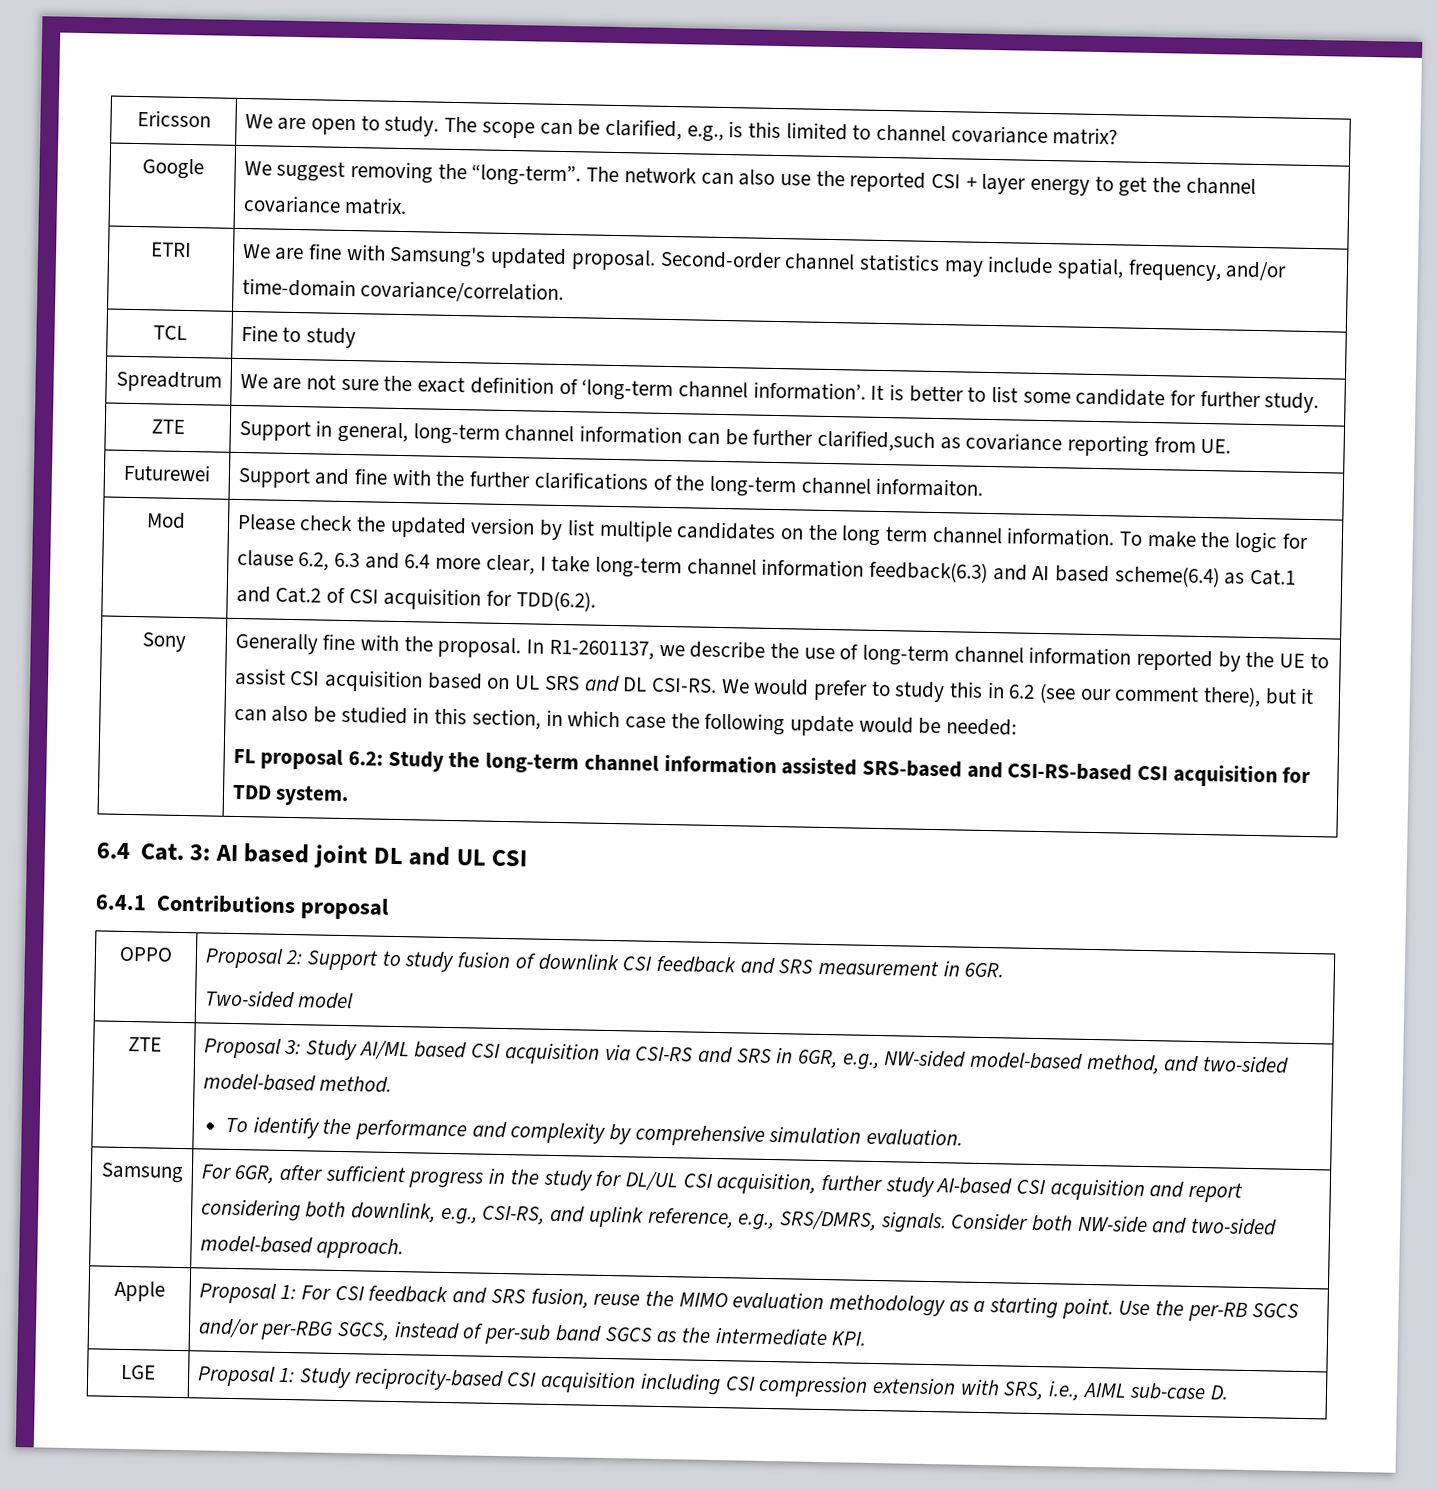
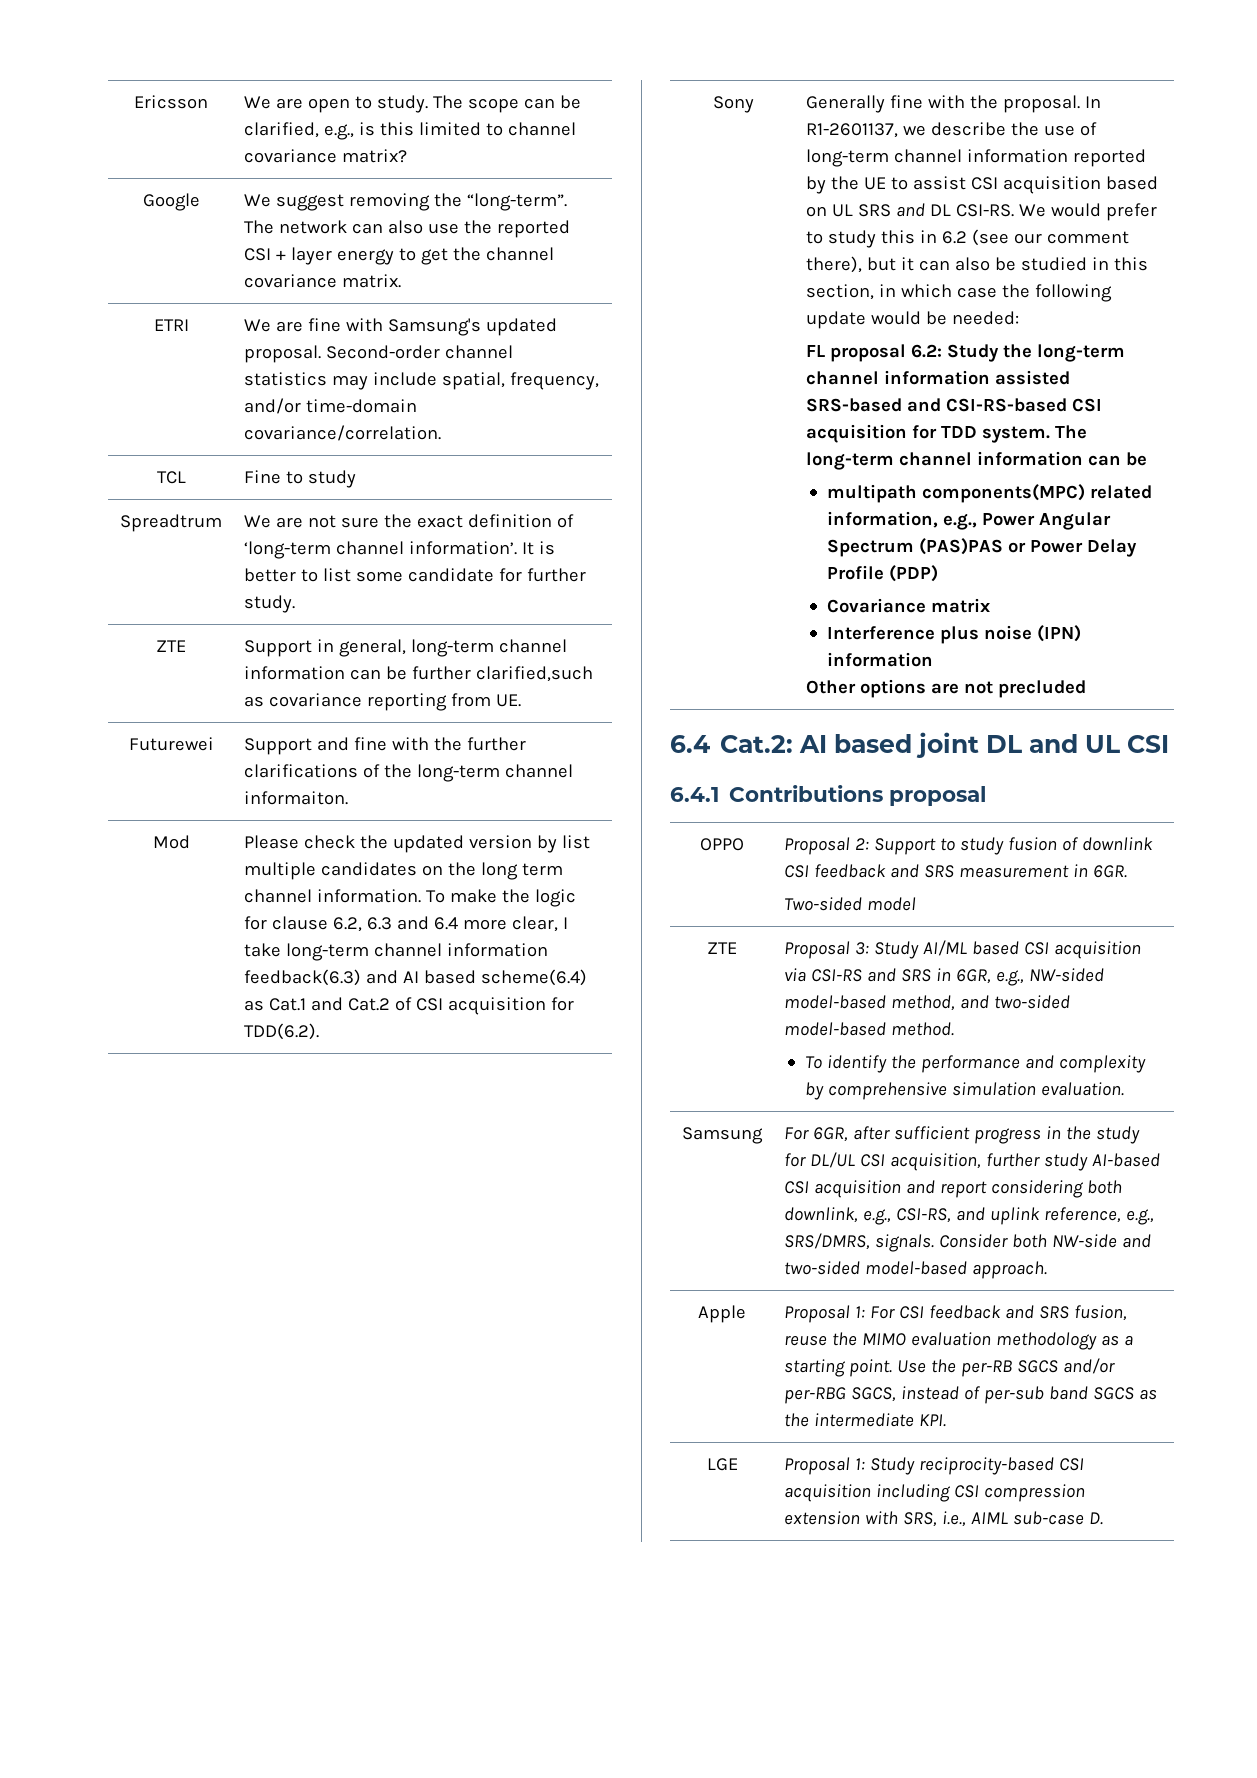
- FL proposal 6.2: Study the long-term channel information assisted SRS-based and CSI-RS-based CSI acquisition for TDD system.
- 6.4 Cat. 3: AI based joint DL and UL CSI
+ FL proposal 6.2: Study the long-term channel information assisted SRS-based and CSI-RS-based CSI acquisition for TDD system. The long-term channel information can be
+ multipath components(MPC) related information, e.g., Power Angular Spectrum (PAS)PAS or Power Delay Profile (PDP)
+ Covariance matrix
+ Interference plus noise (IPN) information
+ Other options are not precluded
+ 6.4 Cat.2: AI based joint DL and UL CSI

